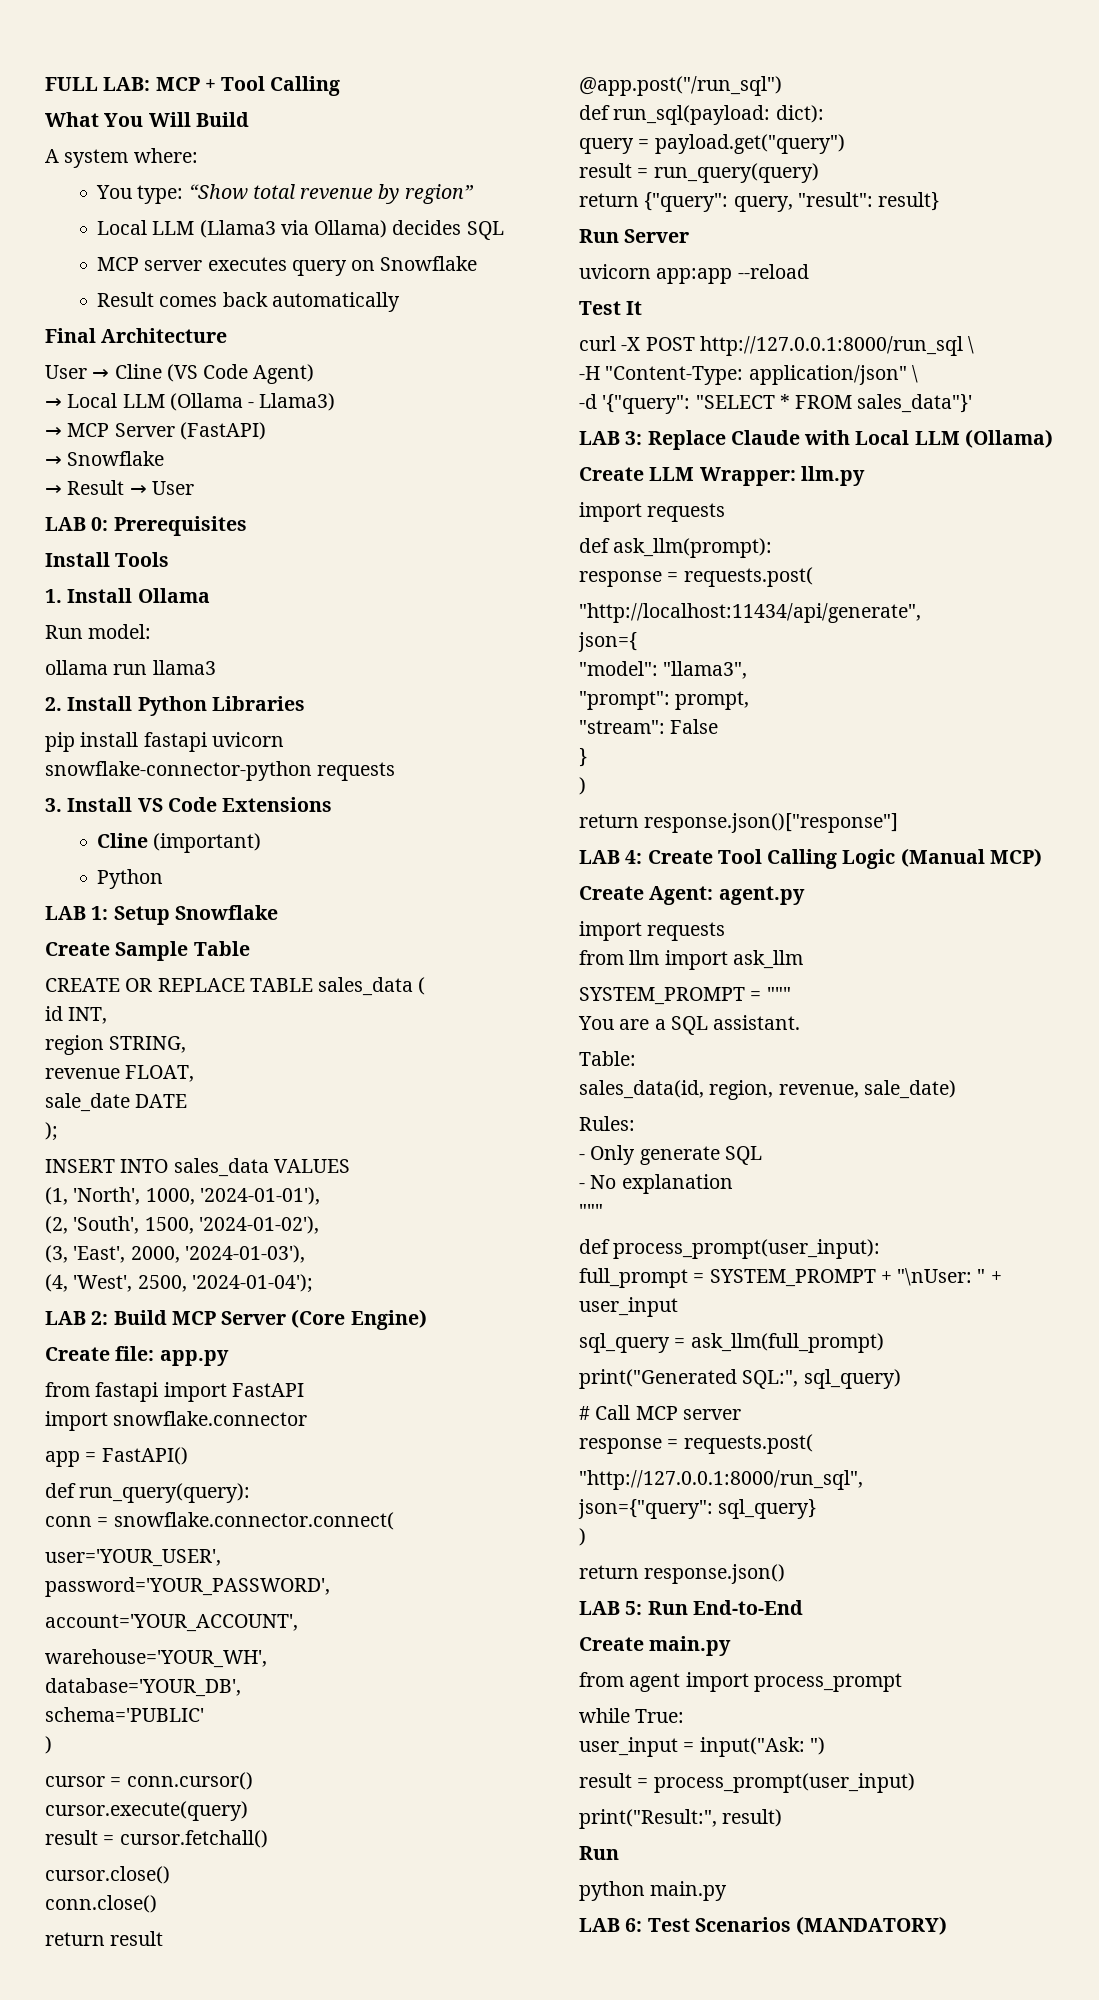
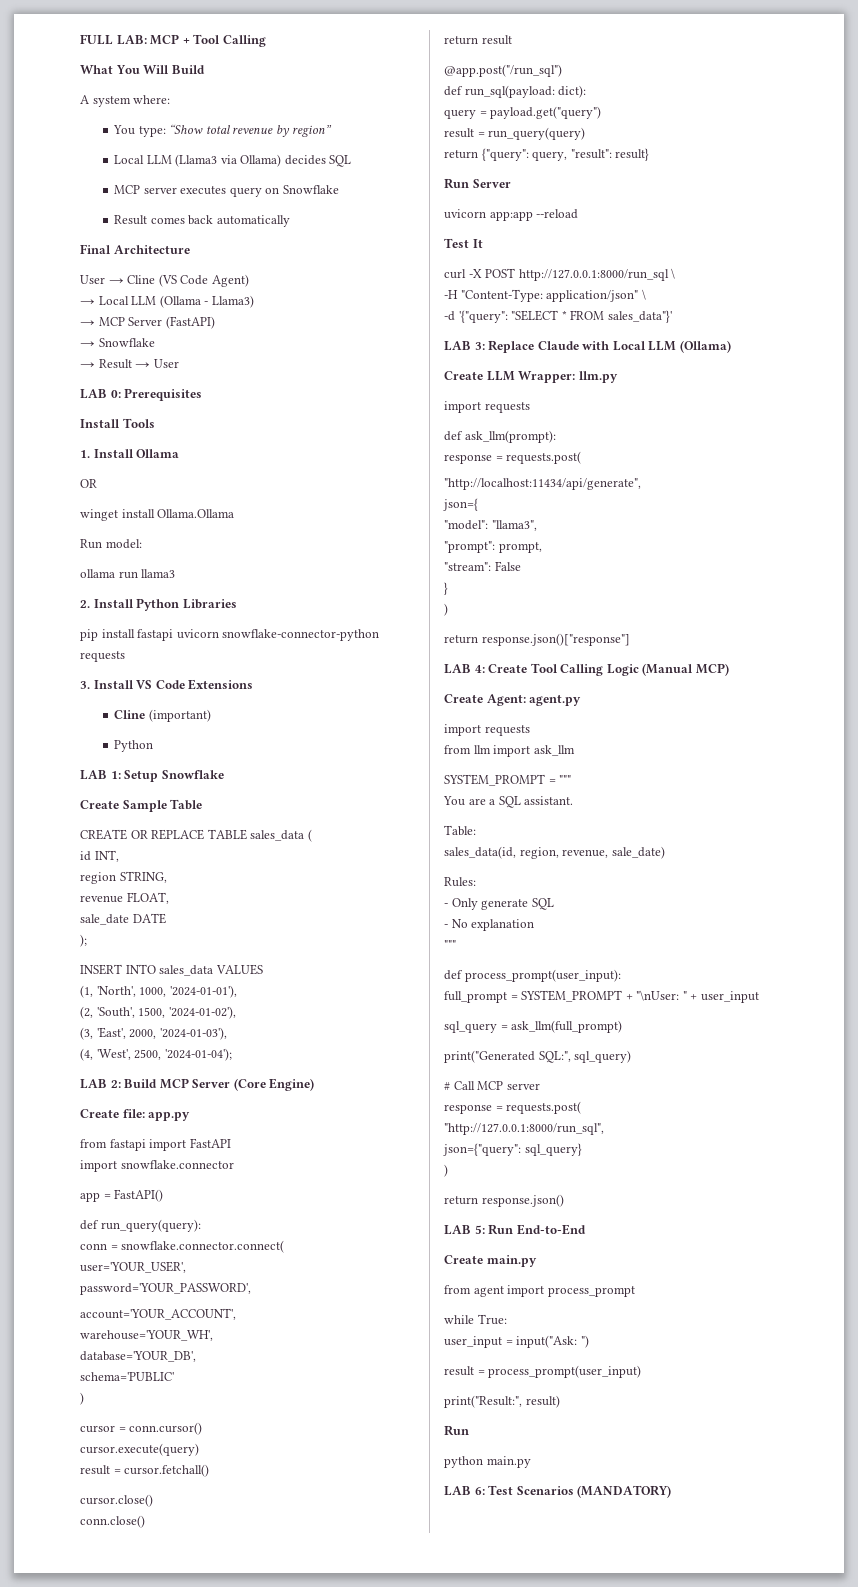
  1. Install Ollama
+ OR
+ winget install Ollama.Ollama

